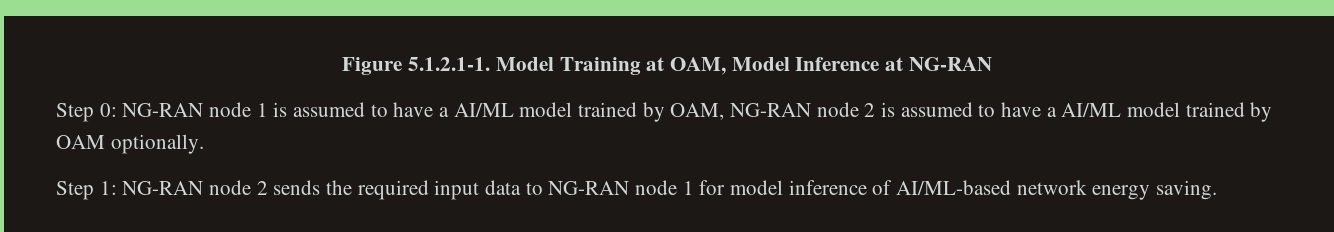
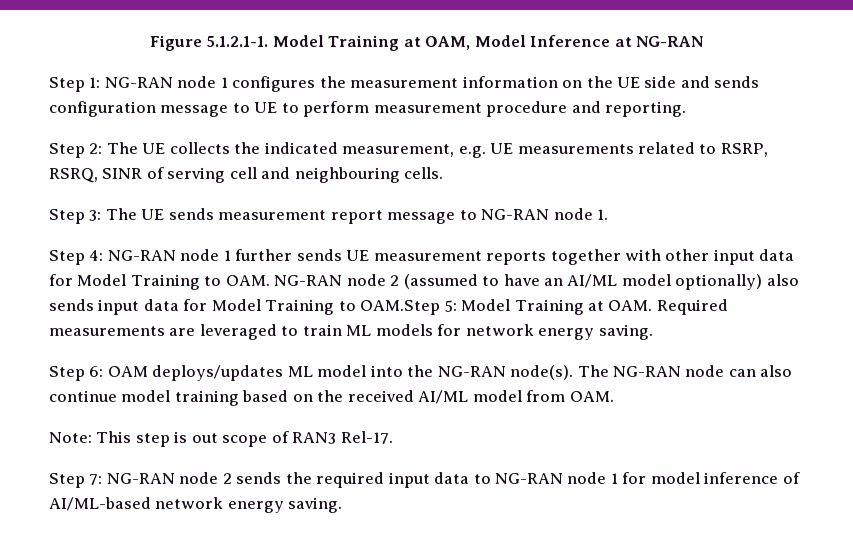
- Step 0: NG-RAN node 1 is assumed to have a AI/ML model trained by OAM, NG-RAN node 2 is assumed to have a AI/ML model trained by OAM optionally.
- Step 1: NG-RAN node 2 sends the required input data to NG-RAN node 1 for model inference of AI/ML-based network energy saving.
+ Step 1: NG-RAN node 1 configures the measurement information on the UE side and sends configuration message to UE to perform measurement procedure and reporting.
+ Step 2: The UE collects the indicated measurement, e.g. UE measurements related to RSRP, RSRQ, SINR of serving cell and neighbouring cells.
+ Step 3: The UE sends measurement report message to NG-RAN node 1.
+ Step 4: NG-RAN node 1 further sends UE measurement reports together with other input data for Model Training to OAM. NG-RAN node 2 (assumed to have an AI/ML model optionally) also sends input data for Model Training to OAM.Step 5: Model Training at OAM. Required measurements are leveraged to train ML models for network energy saving.
+ Step 6: OAM deploys/updates ML model into the NG-RAN node(s). The NG-RAN node can also continue model training based on the received AI/ML model from OAM.
+ Note: This step is out scope of RAN3 Rel-17.
+ Step 7: NG-RAN node 2 sends the required input data to NG-RAN node 1 for model inference of AI/ML-based network energy saving.

